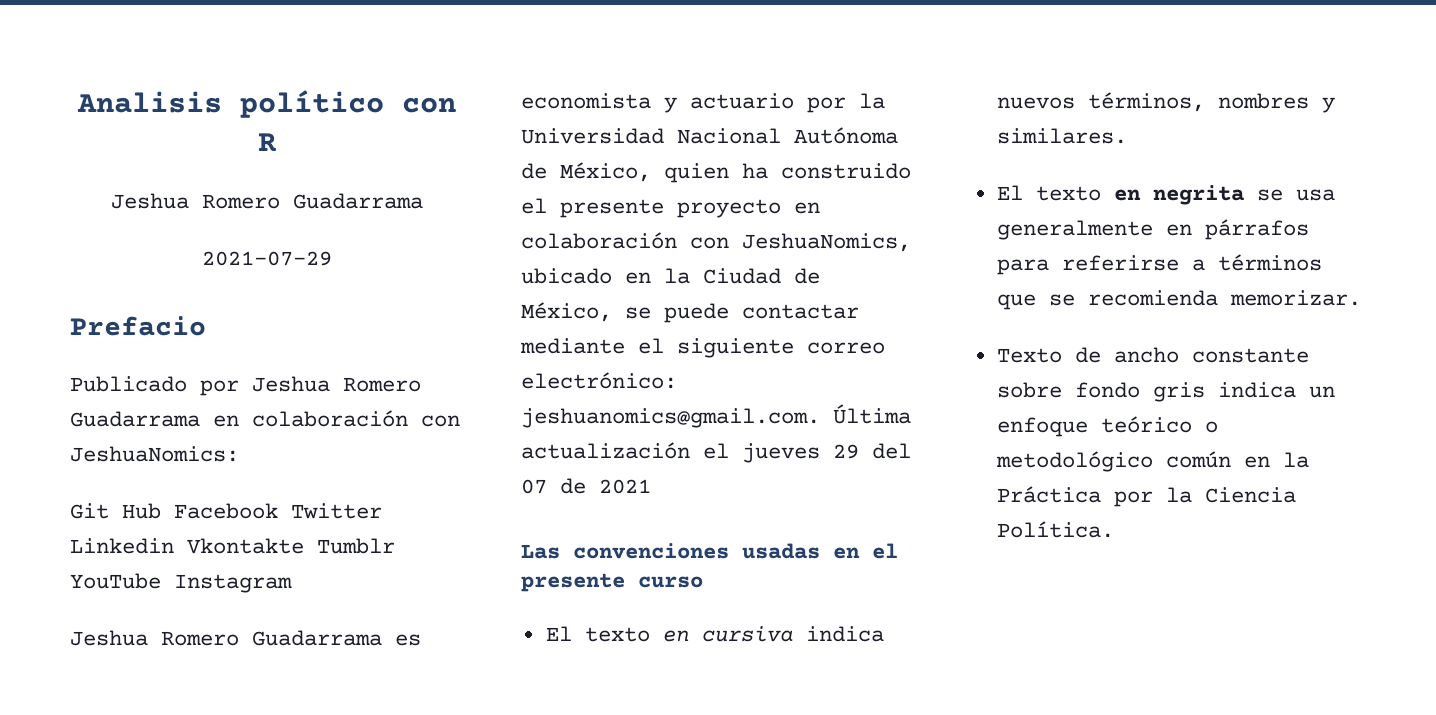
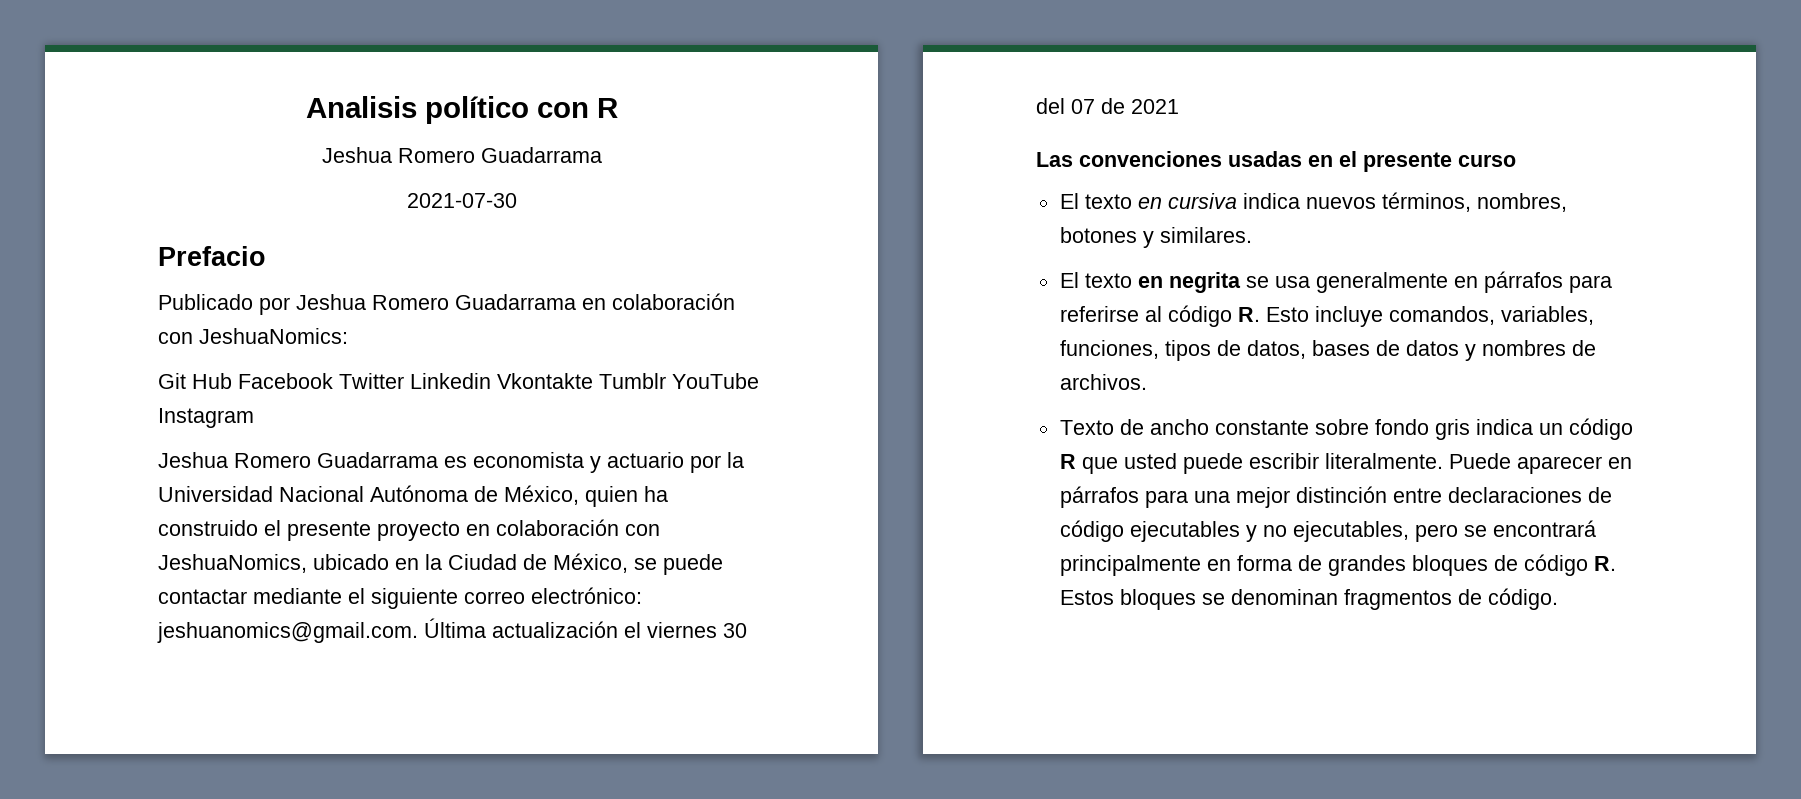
- 2021-07-29
+ 2021-07-30
- Jeshua Romero Guadarrama es economista y actuario por la Universidad Nacional Autónoma de México, quien ha construido el presente proyecto en colaboración con JeshuaNomics, ubicado en la Ciudad de México, se puede contactar mediante el siguiente correo electrónico: jeshuanomics@gmail.com. Última actualización el jueves 29 del 07 de 2021
+ Jeshua Romero Guadarrama es economista y actuario por la Universidad Nacional Autónoma de México, quien ha construido el presente proyecto en colaboración con JeshuaNomics, ubicado en la Ciudad de México, se puede contactar mediante el siguiente correo electrónico: jeshuanomics@gmail.com. Última actualización el viernes 30 del 07 de 2021
- El texto en cursiva indica nuevos términos, nombres y similares.
+ El texto en cursiva indica nuevos términos, nombres, botones y similares.
- El texto en negrita se usa generalmente en párrafos para referirse a términos que se recomienda memorizar.
+ El texto en negrita se usa generalmente en párrafos para referirse al código R. Esto incluye comandos, variables, funciones, tipos de datos, bases de datos y nombres de archivos.
- Texto de ancho constante sobre fondo gris indica un enfoque teórico o metodológico común en la Práctica por la Ciencia Política.
+ Texto de ancho constante sobre fondo gris indica un código R que usted puede escribir literalmente. Puede aparecer en párrafos para una mejor distinción entre declaraciones de código ejecutables y no ejecutables, pero se encontrará principalmente en forma de grandes bloques de código R. Estos bloques se denominan fragmentos de código.

